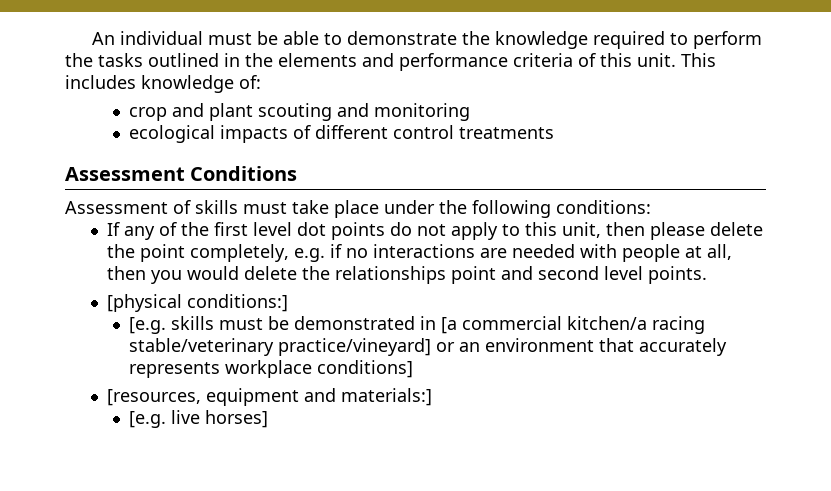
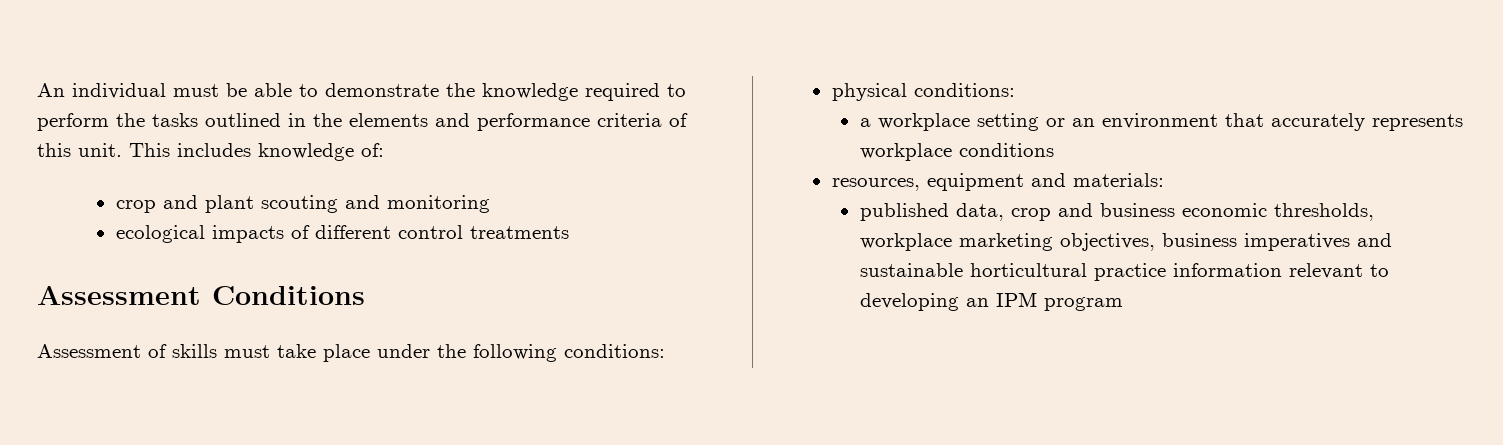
- If any of the first level dot points do not apply to this unit, then please delete the point completely, e.g. if no interactions are needed with people at all, then you would delete the relationships point and second level points.
- [physical conditions:]
- [e.g. skills must be demonstrated in [a commercial kitchen/a racing stable/veterinary practice/vineyard] or an environment that accurately represents workplace conditions]
- [resources, equipment and materials:]
- [e.g. live horses]
+ physical conditions:
+ a workplace setting or an environment that accurately represents workplace conditions
+ resources, equipment and materials:
+ published data, crop and business economic thresholds, workplace marketing objectives, business imperatives and sustainable horticultural practice information relevant to developing an IPM program

